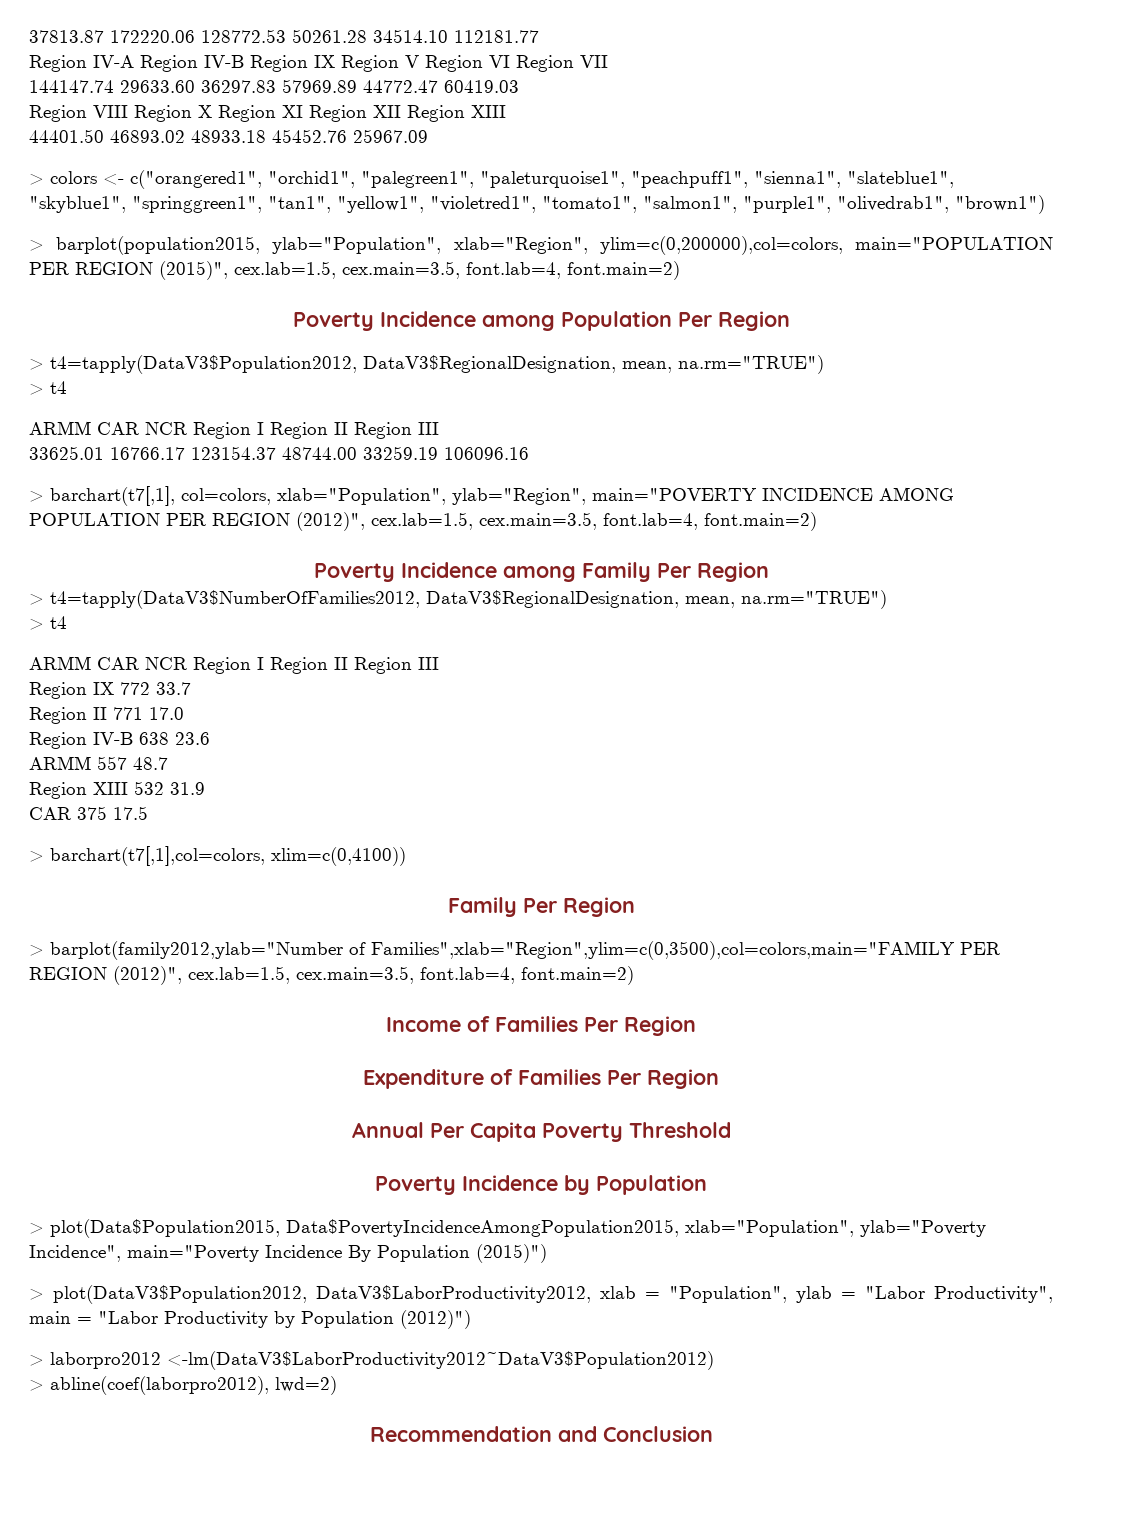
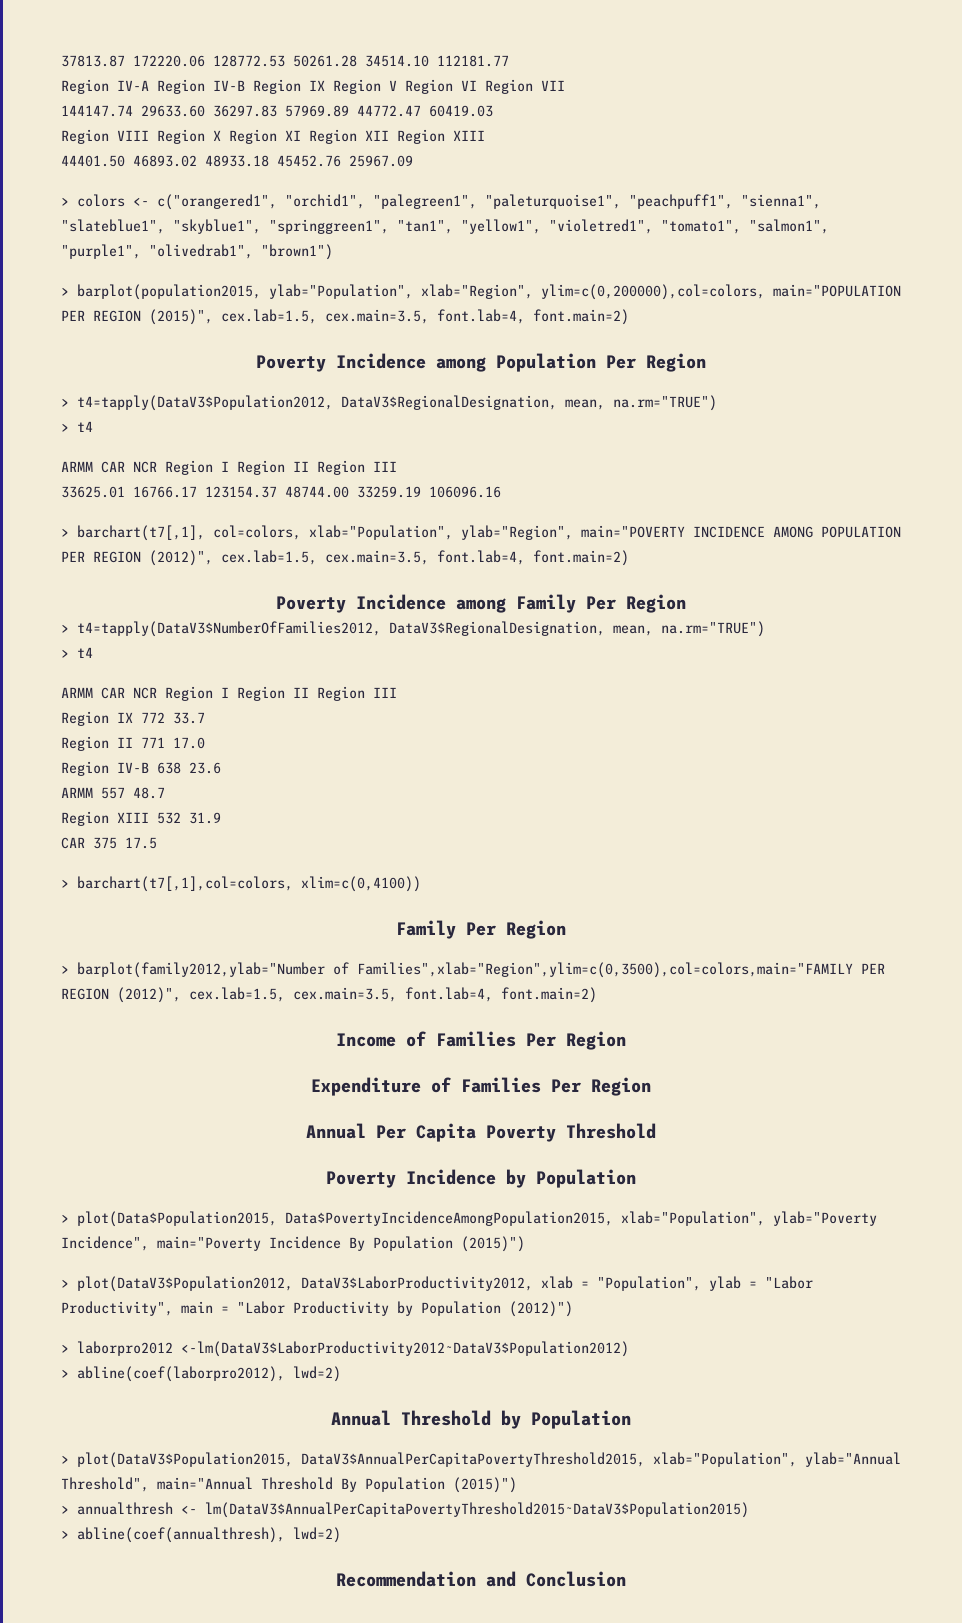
+ Annual Threshold by Population
+ > plot(DataV3$Population2015, DataV3$AnnualPerCapitaPovertyThreshold2015, xlab="Population", ylab="Annual Threshold", main="Annual Threshold By Population (2015)")
+ > annualthresh <- lm(DataV3$AnnualPerCapitaPovertyThreshold2015~DataV3$Population2015)
+ > abline(coef(annualthresh), lwd=2)

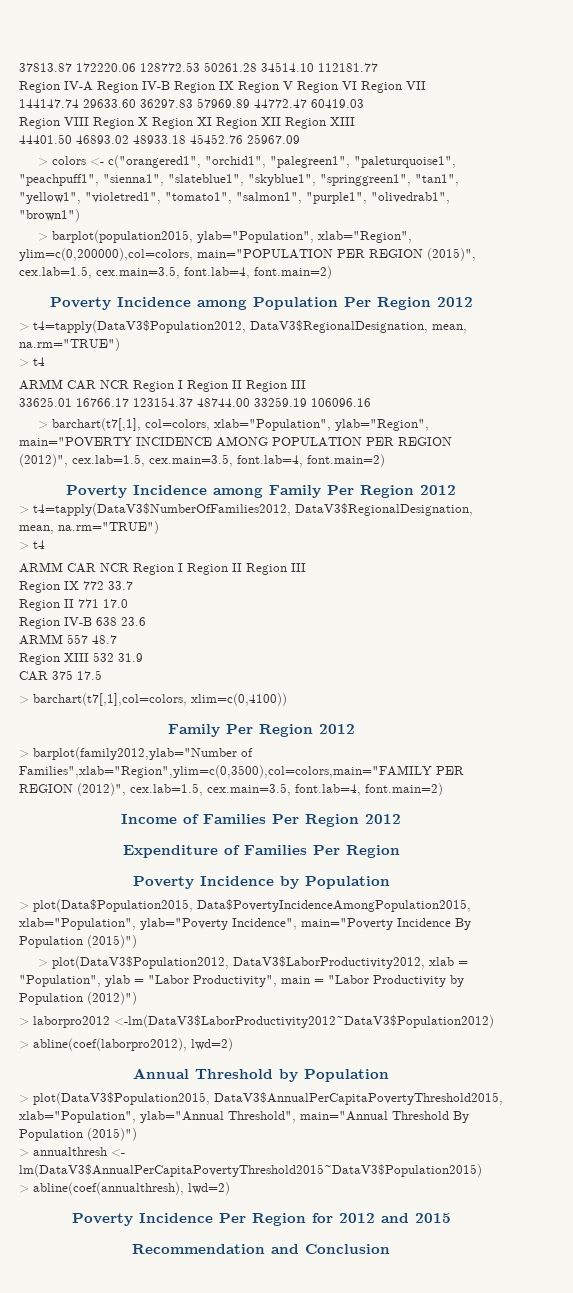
- Poverty Incidence among Population Per Region
+ Poverty Incidence among Population Per Region 2012
- Poverty Incidence among Family Per Region
+ Poverty Incidence among Family Per Region 2012
  > barchart(t7[,1],col=colors, xlim=c(0,4100))
- Family Per Region
+ Family Per Region 2012
- Income of Families Per Region
+ Income of Families Per Region 2012
- Annual Per Capita Poverty Threshold
+ Poverty Incidence Per Region for 2012 and 2015

